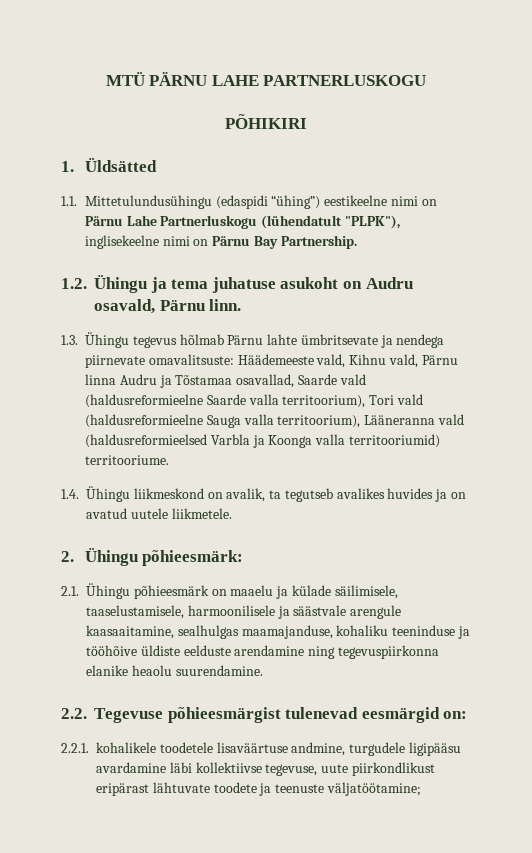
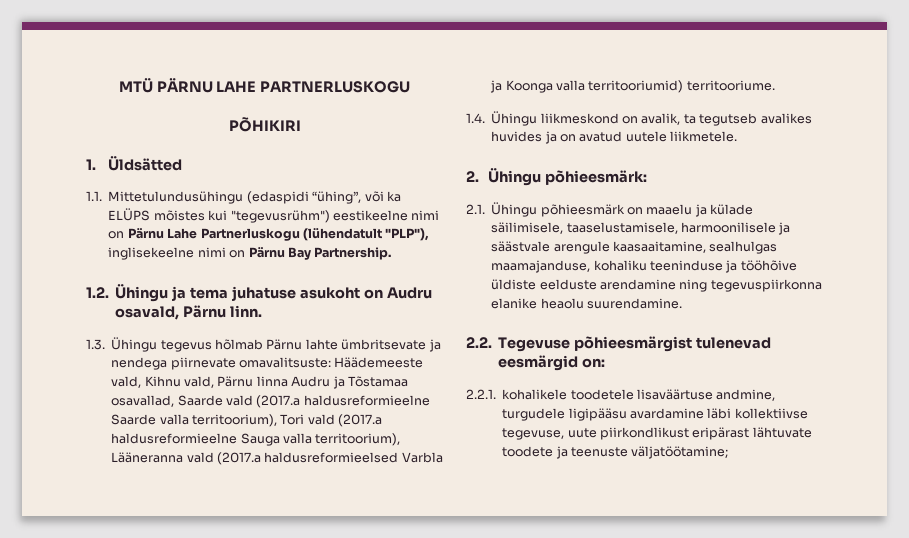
- 1.1. Mittetulundusühingu (edaspidi “ühing”) eestikeelne nimi on Pärnu Lahe Partnerluskogu (lühendatult "PLPK"), inglisekeelne nimi on Pärnu Bay Partnership.
+ 1.1. Mittetulundusühingu (edaspidi “ühing”, või ka ELÜPS mõistes kui "tegevusrühm") eestikeelne nimi on Pärnu Lahe Partnerluskogu (lühendatult "PLP"), inglisekeelne nimi on Pärnu Bay Partnership.
- 1.3. Ühingu tegevus hõlmab Pärnu lahte ümbritsevate ja nendega piirnevate omavalitsuste: Häädemeeste vald, Kihnu vald, Pärnu linna Audru ja Tõstamaa osavallad, Saarde vald (haldusreformieelne Saarde valla territoorium), Tori vald (haldusreformieelne Sauga valla territoorium), Lääneranna vald (haldusreformieelsed Varbla ja Koonga valla territooriumid) territooriume.
+ 1.3. Ühingu tegevus hõlmab Pärnu lahte ümbritsevate ja nendega piirnevate omavalitsuste: Häädemeeste vald, Kihnu vald, Pärnu linna Audru ja Tõstamaa osavallad, Saarde vald (2017.a haldusreformieelne Saarde valla territoorium), Tori vald (2017.a haldusreformieelne Sauga valla territoorium), Lääneranna vald (2017.a haldusreformieelsed Varbla ja Koonga valla territooriumid) territooriume.

